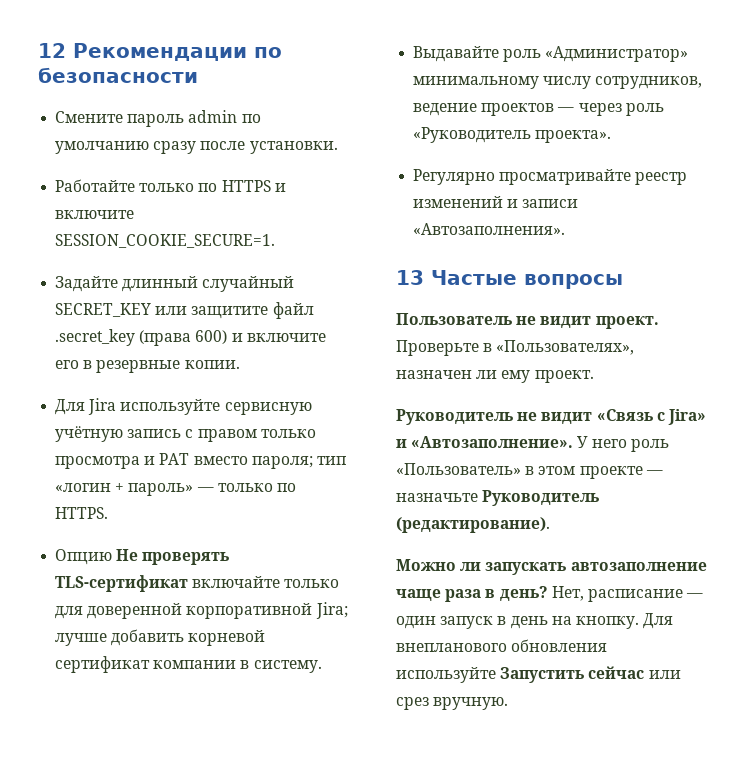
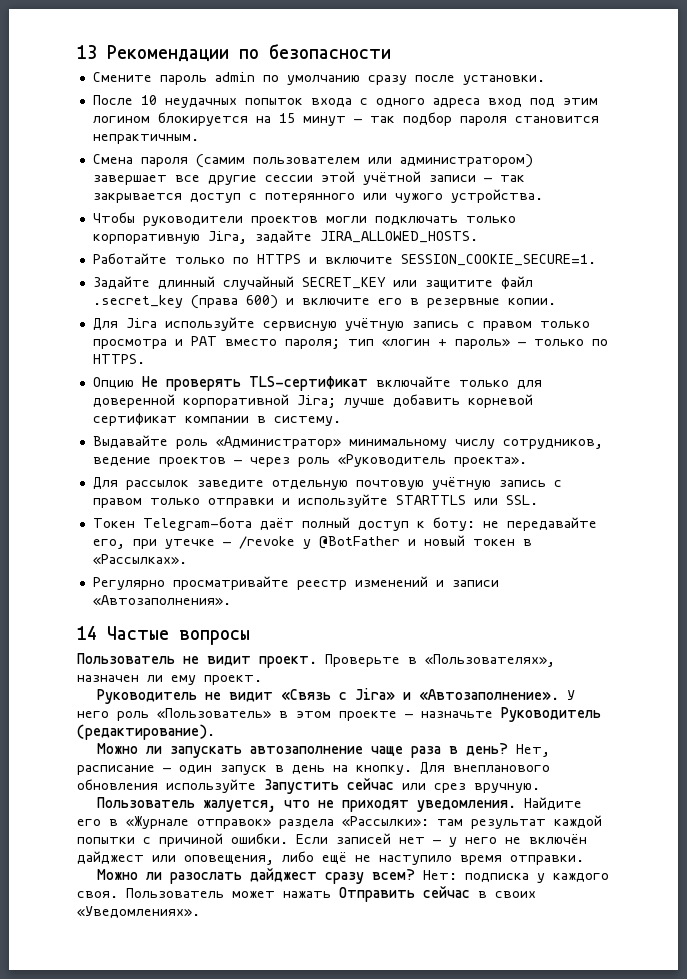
- 12 Рекомендации по безопасности
+ 13 Рекомендации по безопасности
+ После 10 неудачных попыток входа с одного адреса вход под этим логином блокируется на 15 минут — так подбор пароля становится непрактичным.
+ Смена пароля (самим пользователем или администратором) завершает все другие сессии этой учётной записи — так закрывается доступ с потерянного или чужого устройства.
+ Чтобы руководители проектов могли подключать только корпоративную Jira, задайте JIRA_ALLOWED_HOSTS.
+ Для рассылок заведите отдельную почтовую учётную запись с правом только отправки и используйте STARTTLS или SSL.
+ Токен Telegram-бота даёт полный доступ к боту: не передавайте его, при утечке — /revoke у @BotFather и новый токен в «Рассылках».
- 13 Частые вопросы
+ 14 Частые вопросы
+ Пользователь жалуется, что не приходят уведомления. Найдите его в «Журнале отправок» раздела «Рассылки»: там результат каждой попытки с причиной ошибки. Если записей нет — у него не включён дайджест или оповещения, либо ещё не наступило время отправки.
+ Можно ли разослать дайджест сразу всем? Нет: подписка у каждого своя. Пользователь может нажать Отправить сейчас в своих «Уведомлениях».

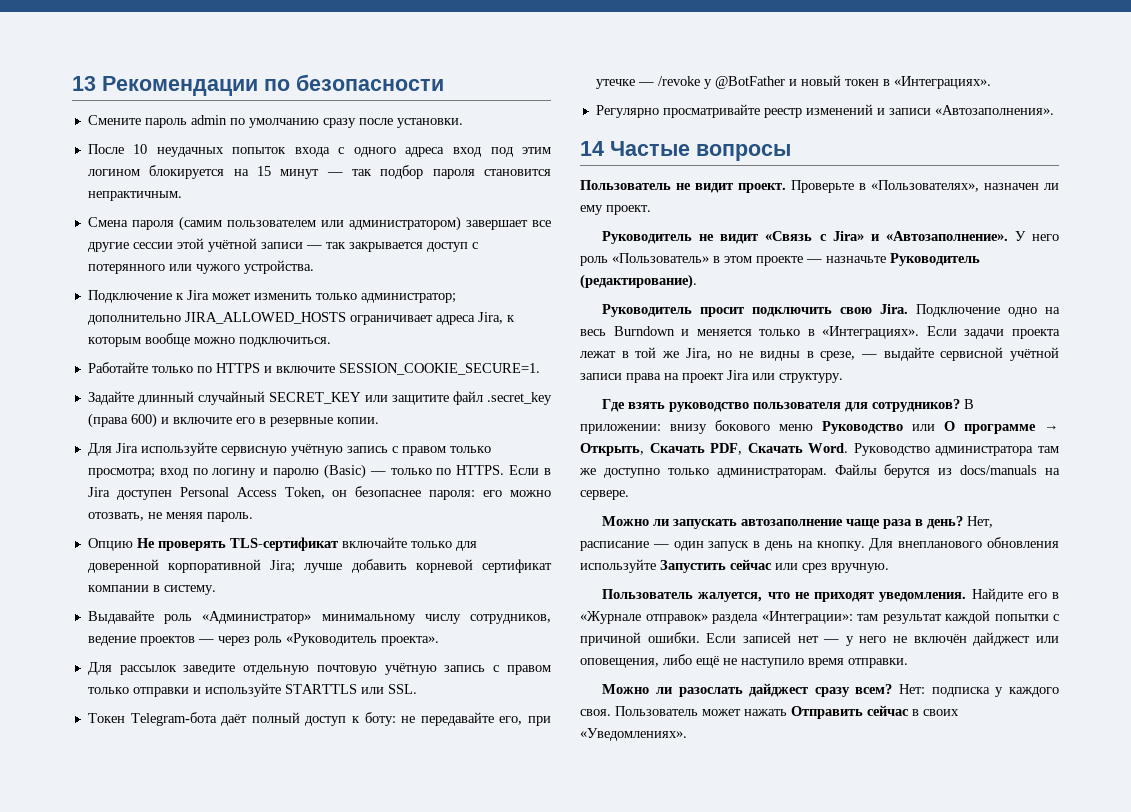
- Чтобы руководители проектов могли подключать только корпоративную Jira, задайте JIRA_ALLOWED_HOSTS.
+ Подключение к Jira может изменить только администратор; дополнительно JIRA_ALLOWED_HOSTS ограничивает адреса Jira, к которым вообще можно подключиться.
- Для Jira используйте сервисную учётную запись с правом только просмотра и PAT вместо пароля; тип «логин + пароль» — только по HTTPS.
+ Для Jira используйте сервисную учётную запись с правом только просмотра; вход по логину и паролю (Basic) — только по HTTPS. Если в Jira доступен Personal Access Token, он безопаснее пароля: его можно отозвать, не меняя пароль.
- Токен Telegram-бота даёт полный доступ к боту: не передавайте его, при утечке — /revoke у @BotFather и новый токен в «Рассылках».
+ Токен Telegram-бота даёт полный доступ к боту: не передавайте его, при утечке — /revoke у @BotFather и новый токен в «Интеграциях».
+ Руководитель просит подключить свою Jira. Подключение одно на весь Burndown и меняется только в «Интеграциях». Если задачи проекта лежат в той же Jira, но не видны в срезе, — выдайте сервисной учётной записи права на проект Jira или структуру.
+ Где взять руководство пользователя для сотрудников? В приложении: внизу бокового меню Руководство или О программе → Открыть, Скачать PDF, Скачать Word. Руководство администратора там же доступно только администраторам. Файлы берутся из docs/manuals на сервере.
- Найдите его в «Журнале отправок» раздела «Рассылки»: там результат каждой попытки с причиной ошибки.
+ Найдите его в «Журнале отправок» раздела «Интеграции»: там результат каждой попытки с причиной ошибки.

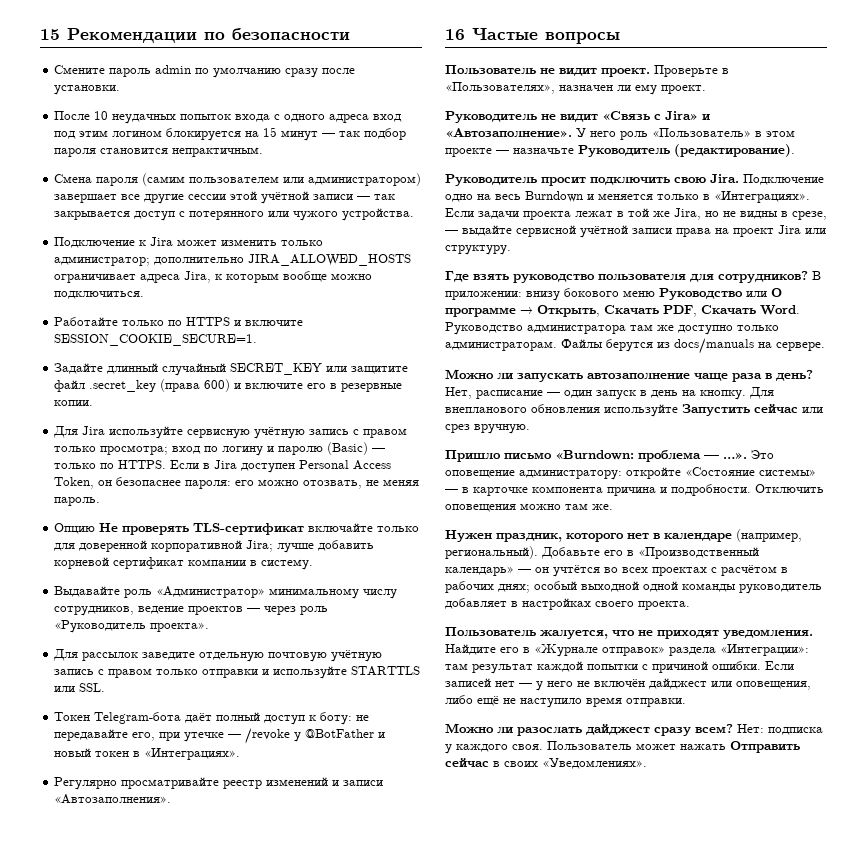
- 13 Рекомендации по безопасности
+ 15 Рекомендации по безопасности
- 14 Частые вопросы
+ 16 Частые вопросы
+ Пришло письмо «Burndown: проблема — …». Это оповещение администратору: откройте «Состояние системы» — в карточке компонента причина и подробности. Отключить оповещения можно там же.
+ Нужен праздник, которого нет в календаре (например, региональный). Добавьте его в «Производственный календарь» — он учтётся во всех проектах с расчётом в рабочих днях; особый выходной одной команды руководитель добавляет в настройках своего проекта.

